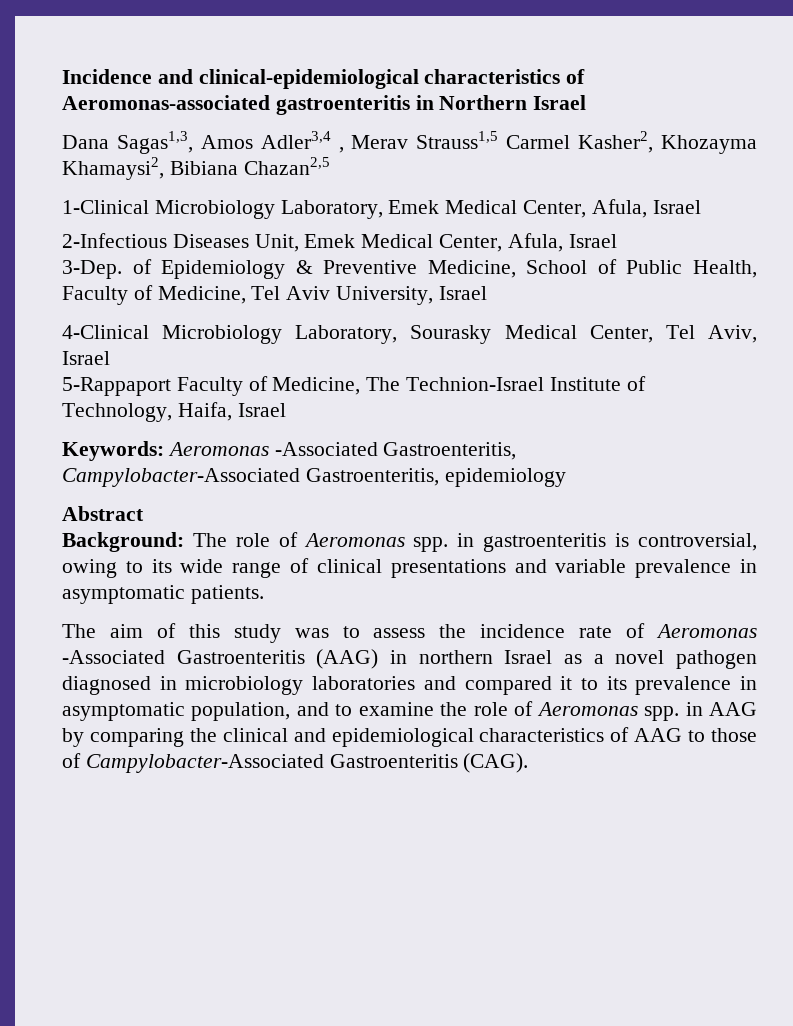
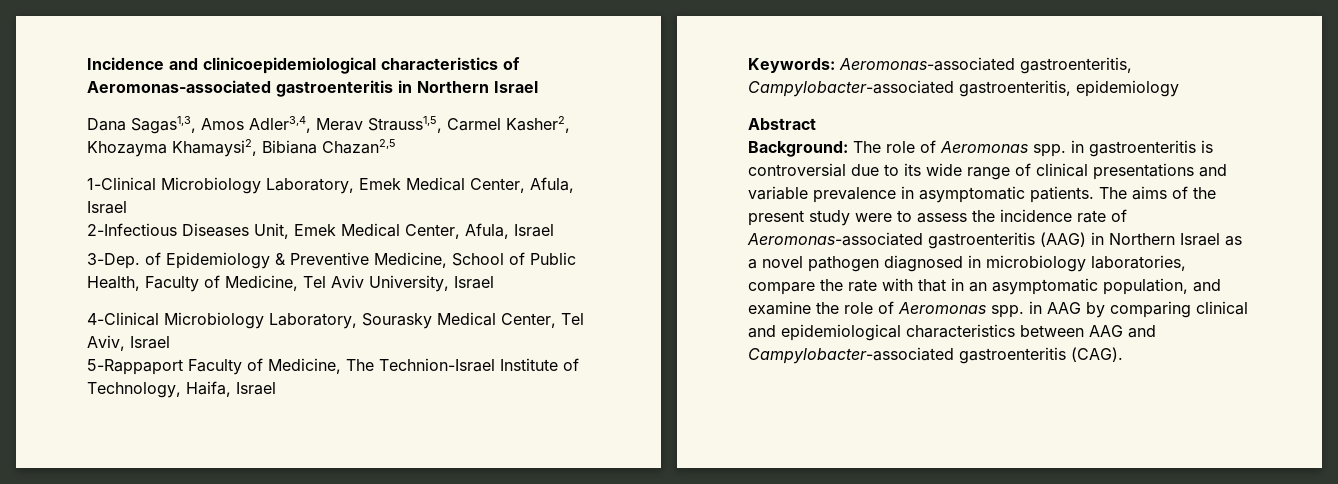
- Incidence and clinical-epidemiological characteristics of Aeromonas-associated gastroenteritis in Northern Israel
+ Incidence and clinicoepidemiological characteristics of Aeromonas-associated gastroenteritis in Northern Israel
- Dana Sagas1,3, Amos Adler3,4 , Merav Strauss1,5 Carmel Kasher2, Khozayma Khamaysi2, Bibiana Chazan2,5
+ Dana Sagas1,3, Amos Adler3,4, Merav Strauss1,5, Carmel Kasher2, Khozayma Khamaysi2, Bibiana Chazan2,5
- Keywords: Aeromonas -Associated Gastroenteritis, Campylobacter-Associated Gastroenteritis, epidemiology
+ Keywords: Aeromonas-associated gastroenteritis, Campylobacter-associated gastroenteritis, epidemiology
- Background: The role of Aeromonas spp. in gastroenteritis is controversial, owing to its wide range of clinical presentations and variable prevalence in asymptomatic patients.
- The aim of this study was to assess the incidence rate of Aeromonas -Associated Gastroenteritis (AAG) in northern Israel as a novel pathogen diagnosed in microbiology laboratories and compared it to its prevalence in asymptomatic population, and to examine the role of Aeromonas spp. in AAG by comparing the clinical and epidemiological characteristics of AAG to those of Campylobacter-Associated Gastroenteritis (CAG).
+ Background: The role of Aeromonas spp. in gastroenteritis is controversial due to its wide range of clinical presentations and variable prevalence in asymptomatic patients. The aims of the present study were to assess the incidence rate of Aeromonas-associated gastroenteritis (AAG) in Northern Israel as a novel pathogen diagnosed in microbiology laboratories, compare the rate with that in an asymptomatic population, and examine the role of Aeromonas spp. in AAG by comparing clinical and epidemiological characteristics between AAG and Campylobacter-associated gastroenteritis (CAG).

